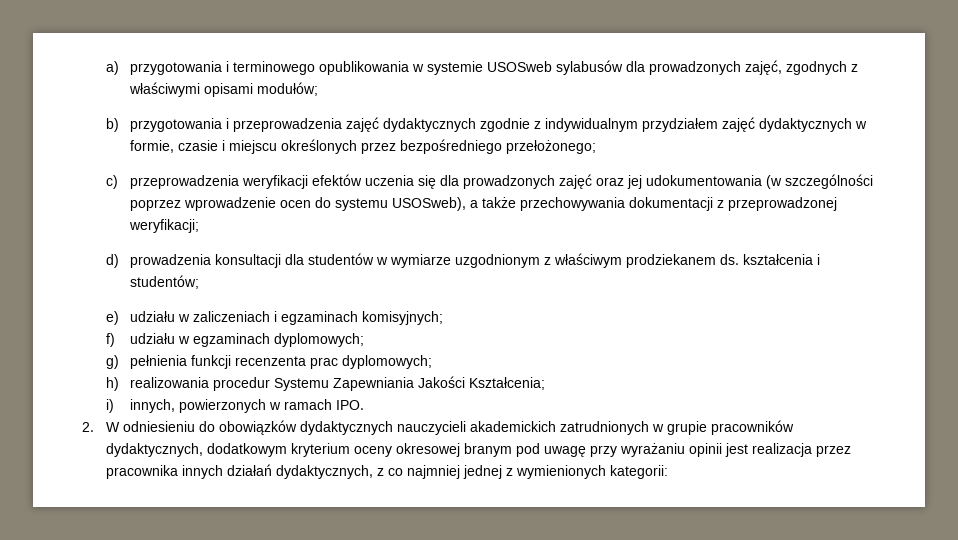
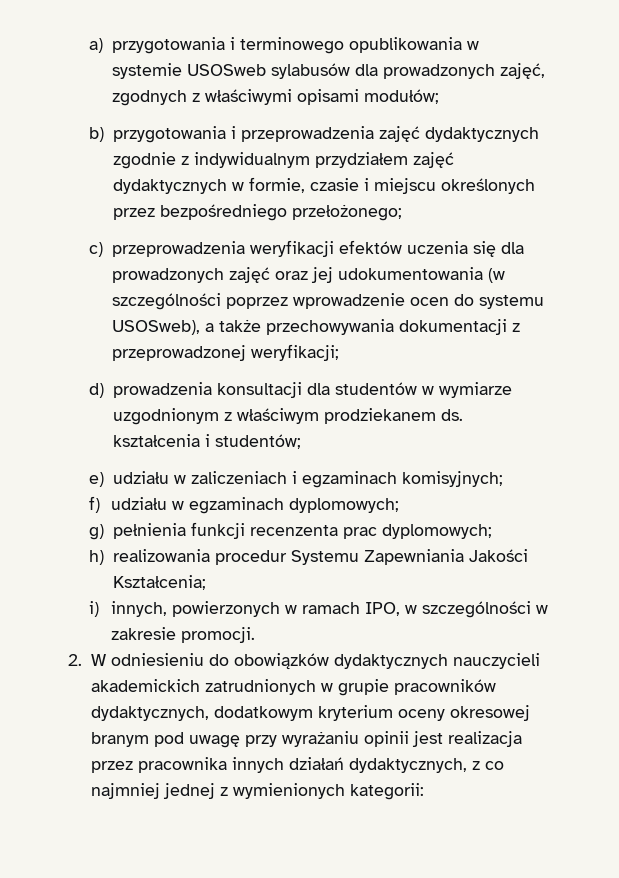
- i) innych, powierzonych w ramach IPO.
+ i) innych, powierzonych w ramach IPO, w szczególności w zakresie promocji.

